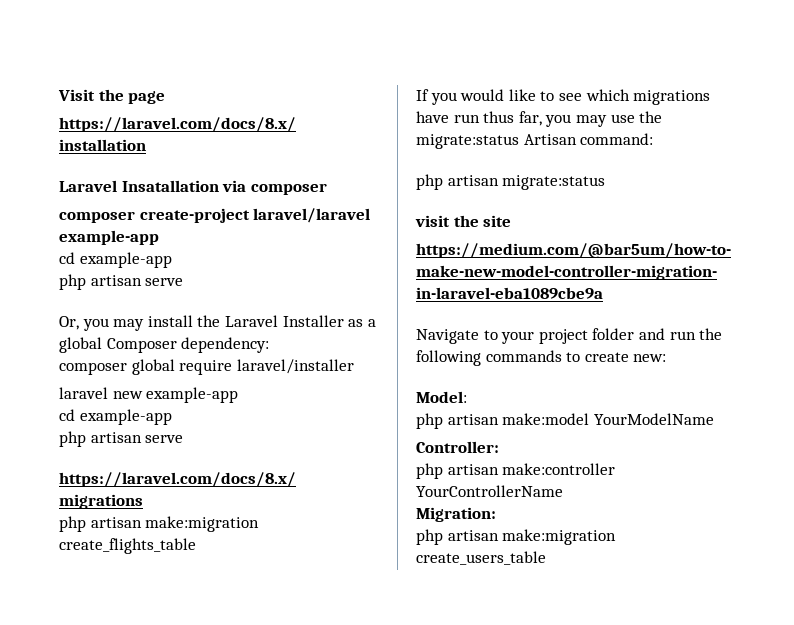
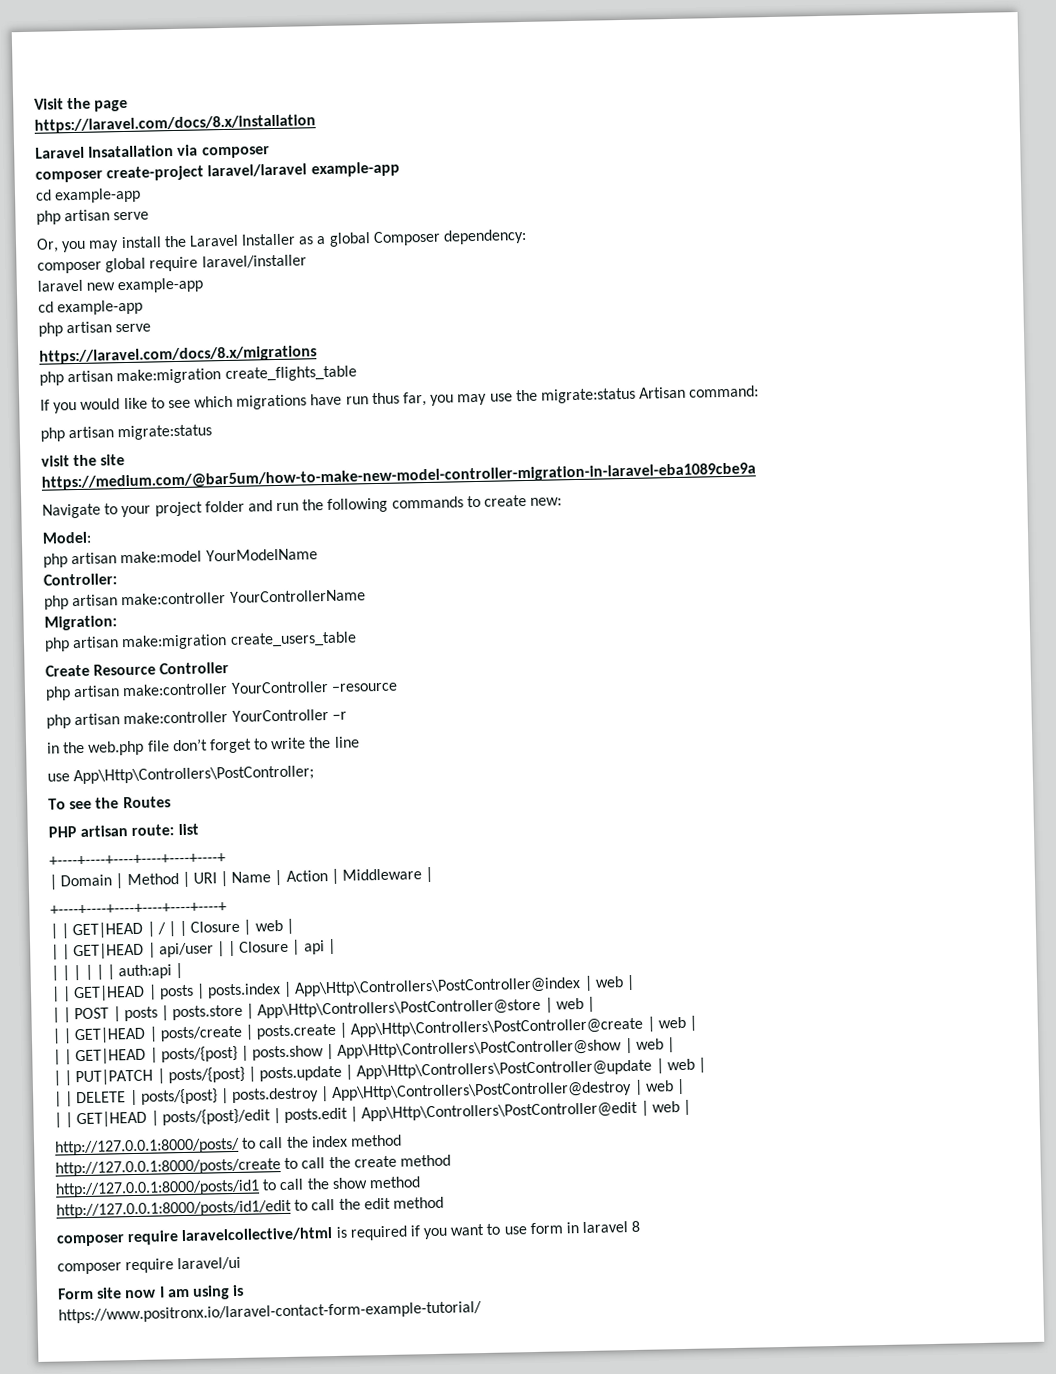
+ Create Resource Controller
+ php artisan make:controller YourController –resource
+ php artisan make:controller YourController –r
+ in the web.php file don’t forget to write the line
+ use App\Http\Controllers\PostController;
+ To see the Routes
+ PHP artisan route: list
+ +----+----+----+----+----+----+
+ | Domain | Method | URI | Name | Action | Middleware |
+ +----+----+----+----+----+----+
+ | | GET|HEAD | / | | Closure | web |
+ | | GET|HEAD | api/user | | Closure | api |
+ | | | | | | auth:api |
+ | | GET|HEAD | posts | posts.index | App\Http\Controllers\PostController@index | web |
+ | | POST | posts | posts.store | App\Http\Controllers\PostController@store | web |
+ | | GET|HEAD | posts/create | posts.create | App\Http\Controllers\PostController@create | web |
+ | | GET|HEAD | posts/{post} | posts.show | App\Http\Controllers\PostController@show | web |
+ | | PUT|PATCH | posts/{post} | posts.update | App\Http\Controllers\PostController@update | web |
+ | | DELETE | posts/{post} | posts.destroy | App\Http\Controllers\PostController@destroy | web |
+ | | GET|HEAD | posts/{post}/edit | posts.edit | App\Http\Controllers\PostController@edit | web |
+ http://127.0.0.1:8000/posts/ to call the index method
+ http://127.0.0.1:8000/posts/create to call the create method
+ http://127.0.0.1:8000/posts/id1 to call the show method
+ http://127.0.0.1:8000/posts/id1/edit to call the edit method
+ composer require laravelcollective/html is required if you want to use form in laravel 8
+ composer require laravel/ui
+ Form site now I am using is
+ https://www.positronx.io/laravel-contact-form-example-tutorial/

